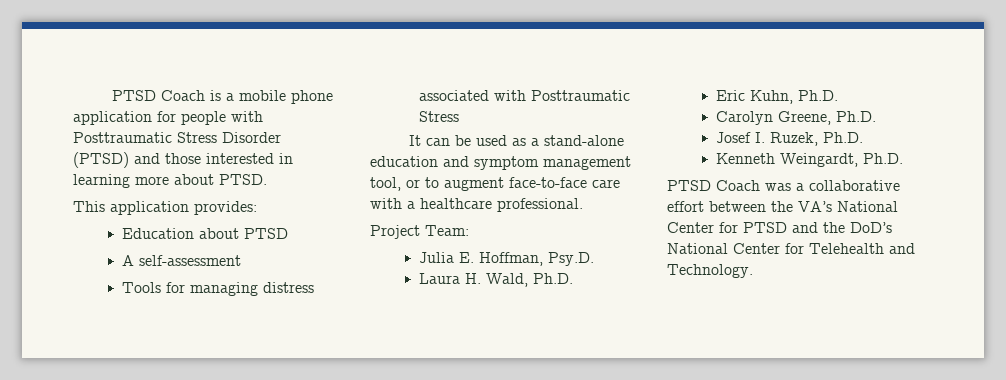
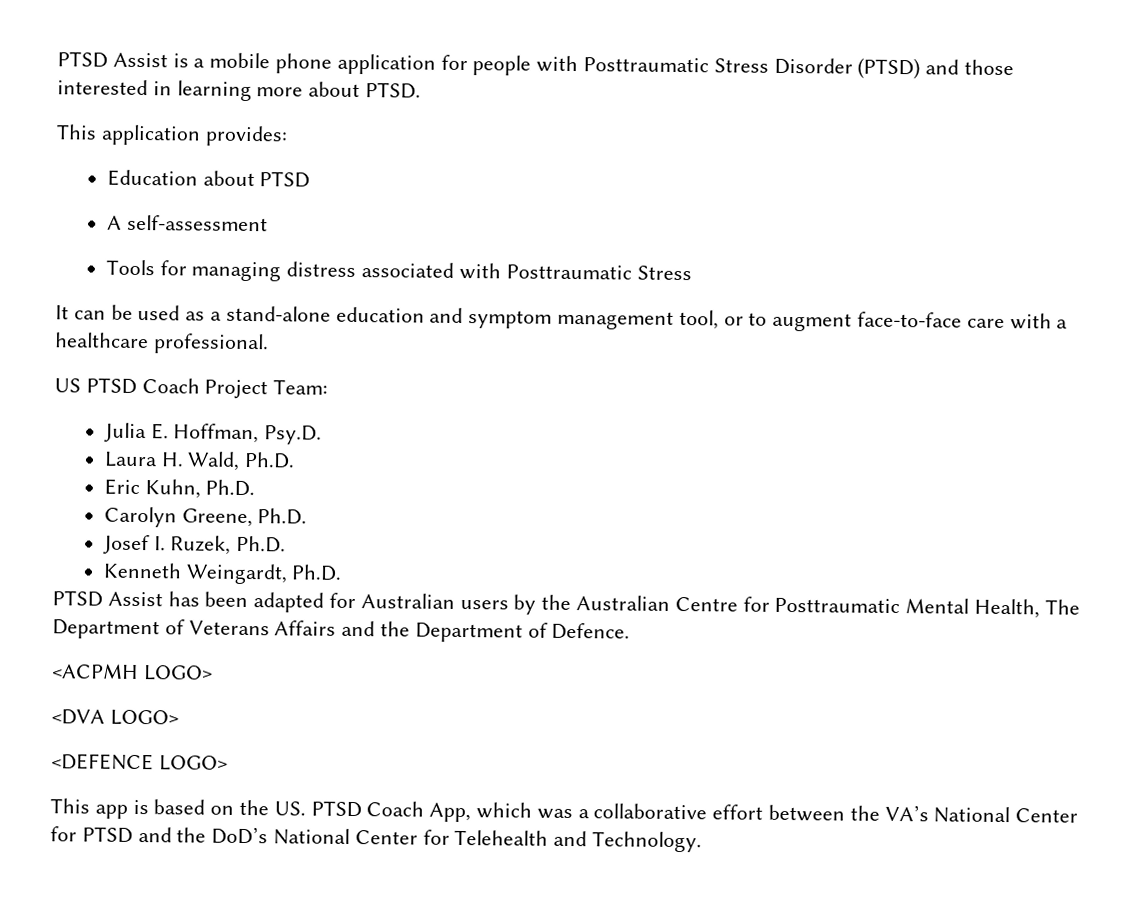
- PTSD Coach is a mobile phone application for people with Posttraumatic Stress Disorder (PTSD) and those interested in learning more about PTSD.
+ PTSD Assist is a mobile phone application for people with Posttraumatic Stress Disorder (PTSD) and those interested in learning more about PTSD.
- Project Team:
+ US PTSD Coach Project Team:
- PTSD Coach was a collaborative effort between the VA’s National Center for PTSD and the DoD’s National Center for Telehealth and Technology.
+ PTSD Assist has been adapted for Australian users by the Australian Centre for Posttraumatic Mental Health, The Department of Veterans Affairs and the Department of Defence.
+ <ACPMH LOGO>
+ <DVA LOGO>
+ <DEFENCE LOGO>
+ This app is based on the US. PTSD Coach App, which was a collaborative effort between the VA’s National Center for PTSD and the DoD’s National Center for Telehealth and Technology.

